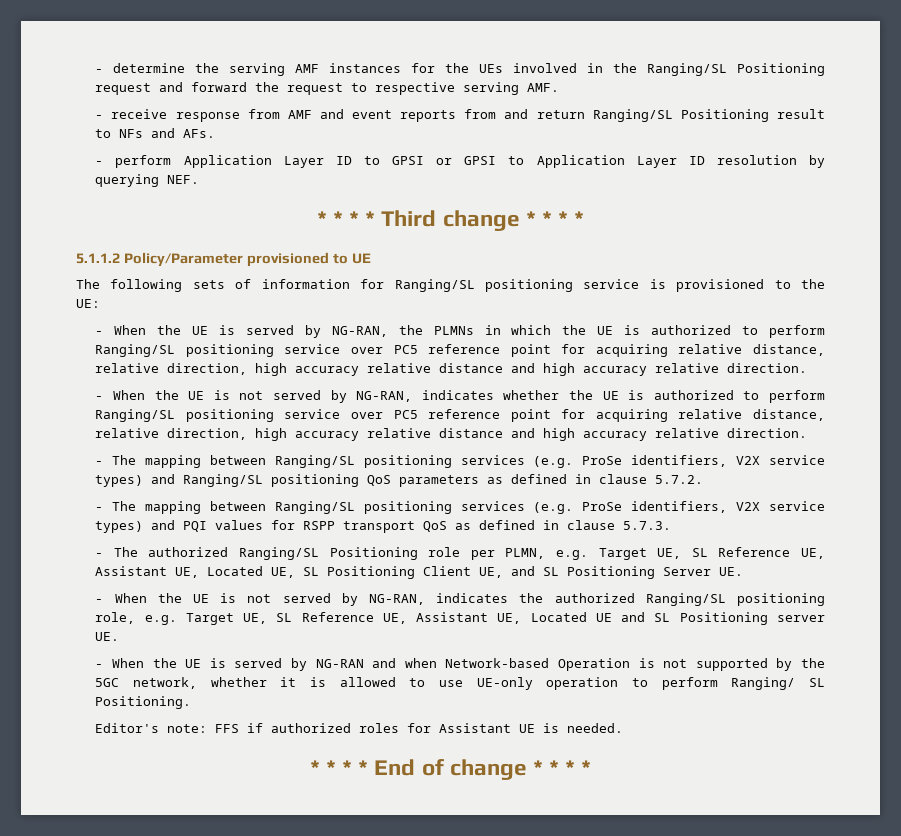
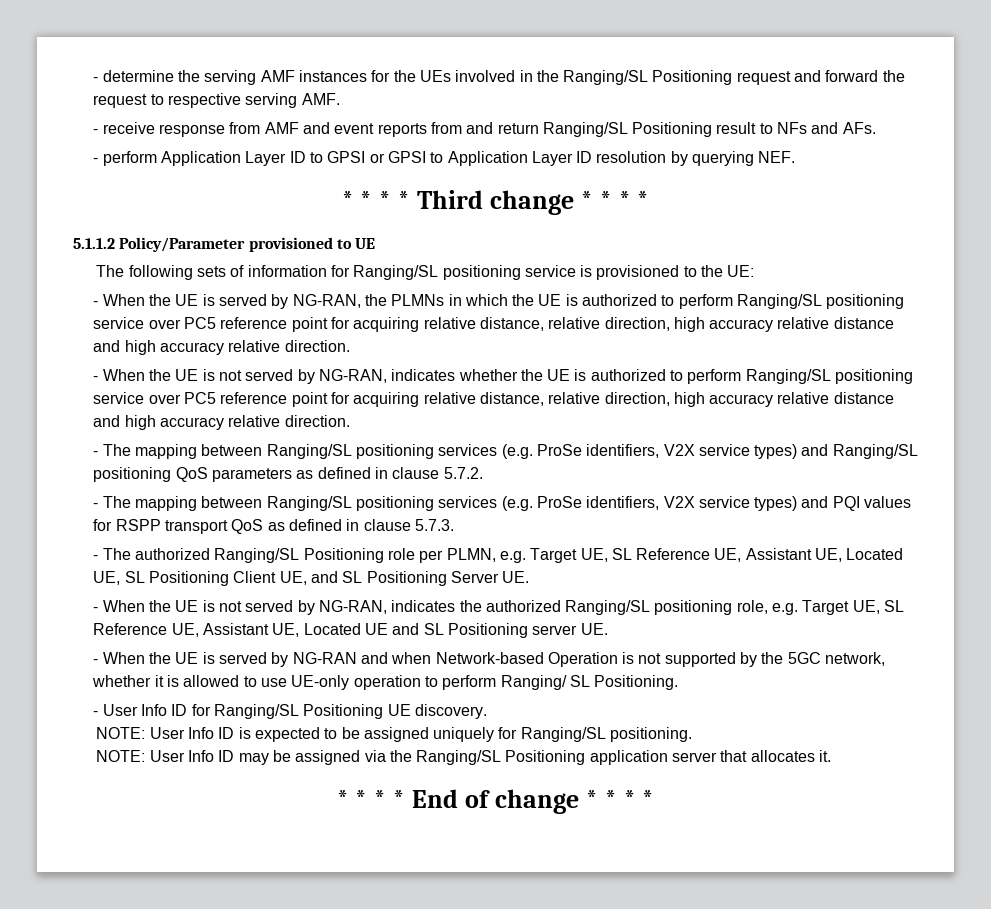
- Editor's note: FFS if authorized roles for Assistant UE is needed.
+ - User Info ID for Ranging/SL Positioning UE discovery.
+ NOTE: User Info ID is expected to be assigned uniquely for Ranging/SL positioning.
+ NOTE: User Info ID may be assigned via the Ranging/SL Positioning application server that allocates it.

